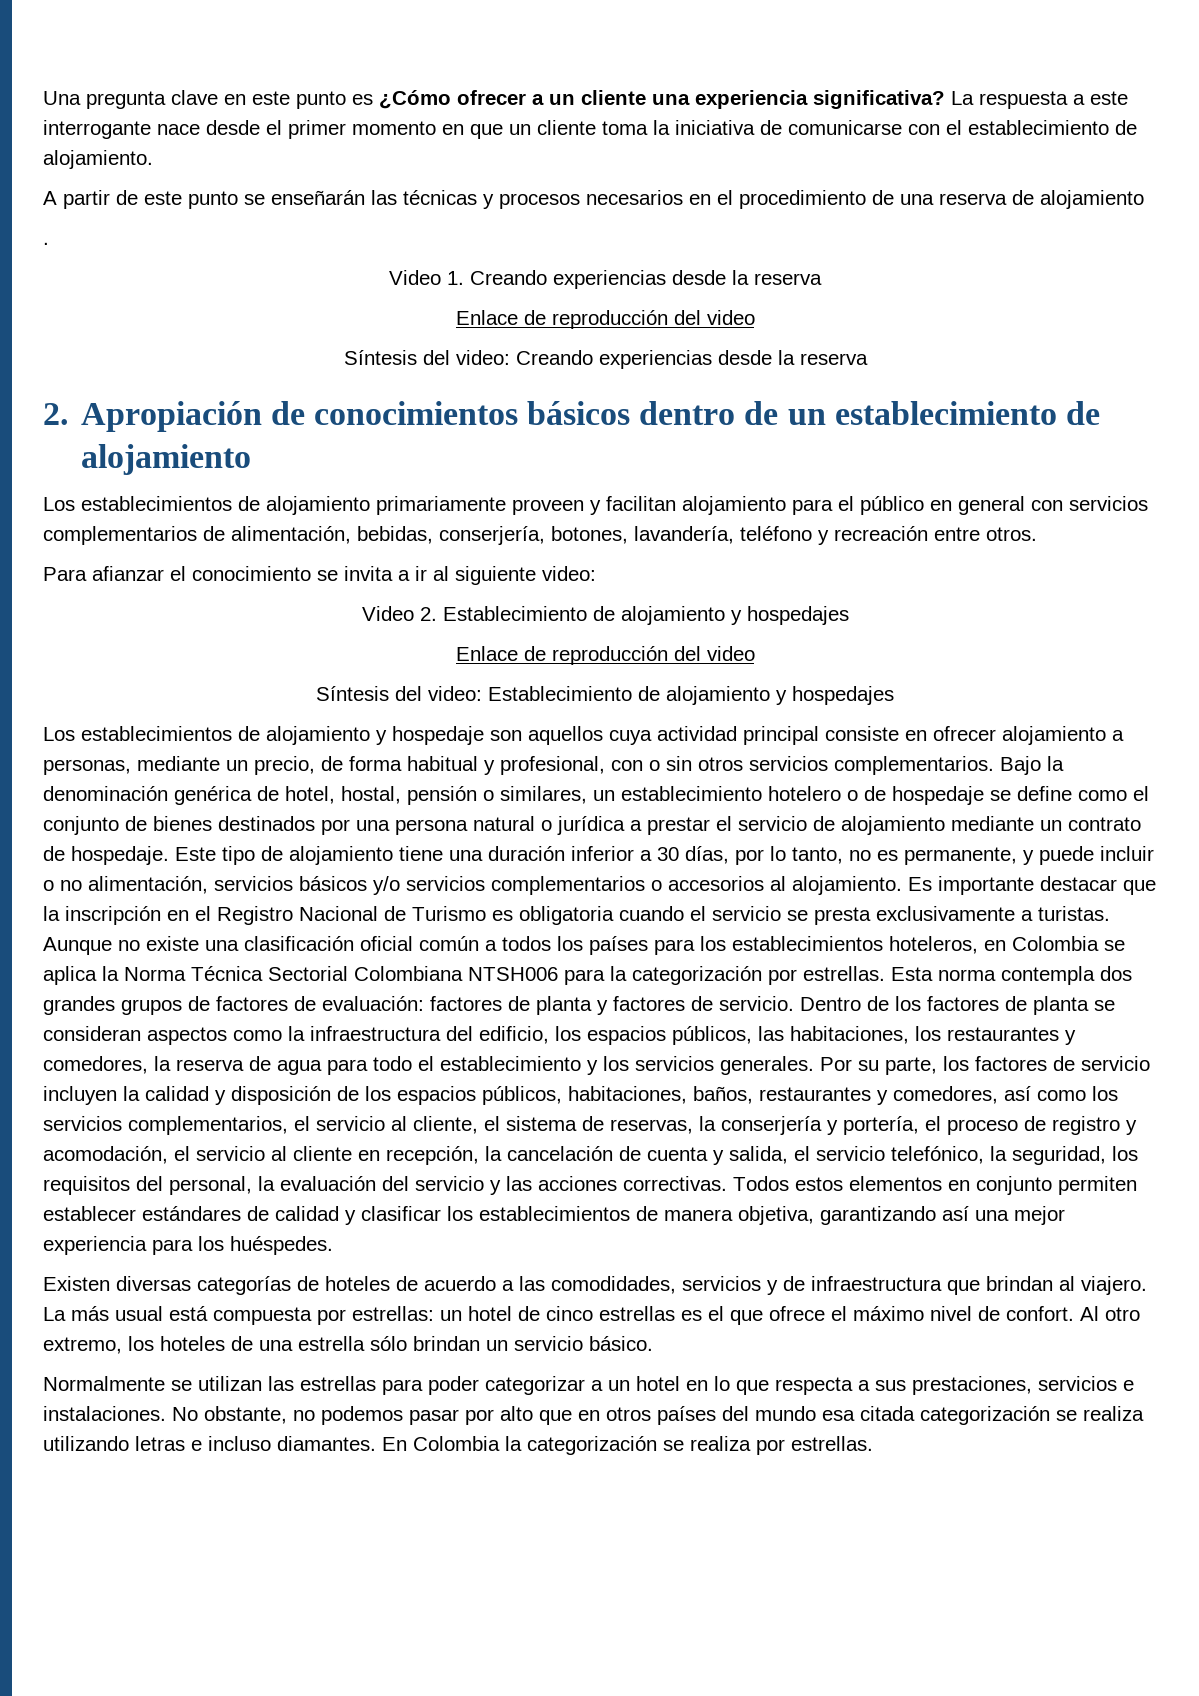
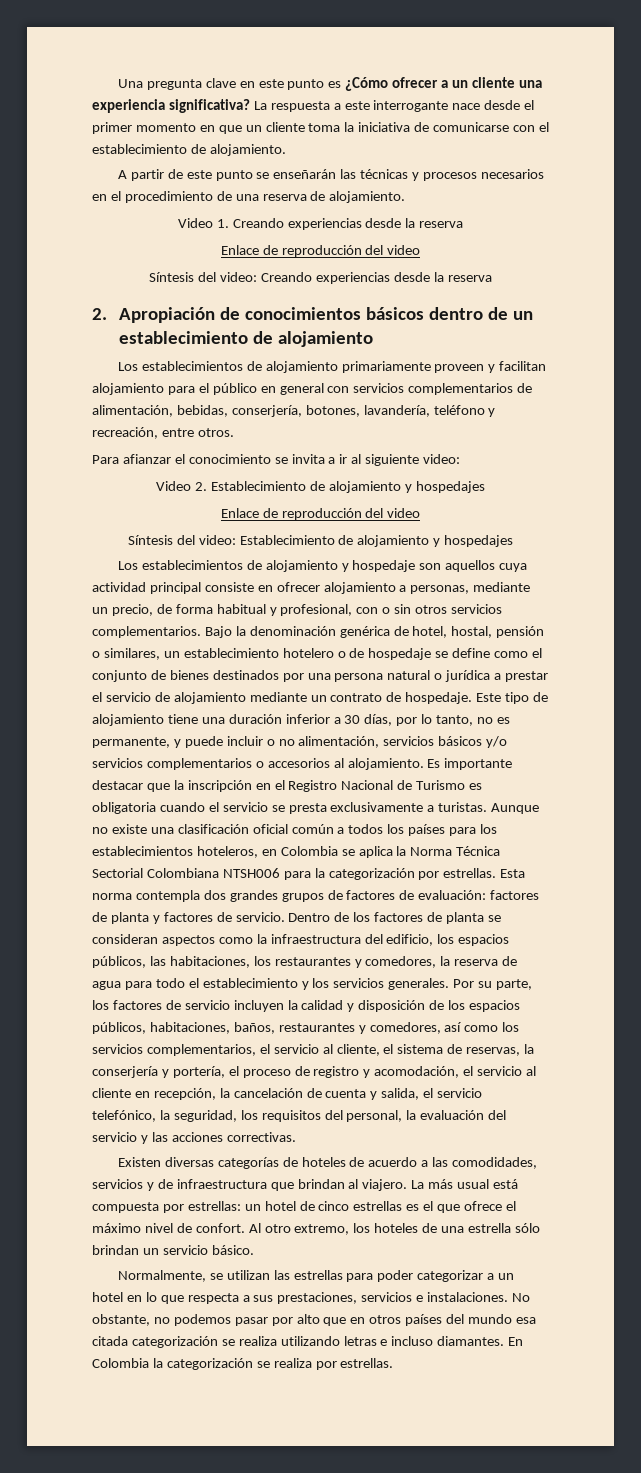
- A partir de este punto se enseñarán las técnicas y procesos necesarios en el procedimiento de una reserva de alojamiento
- .
+ A partir de este punto se enseñarán las técnicas y procesos necesarios en el procedimiento de una reserva de alojamiento.
- Los establecimientos de alojamiento primariamente proveen y facilitan alojamiento para el público en general con servicios complementarios de alimentación, bebidas, conserjería, botones, lavandería, teléfono y recreación entre otros.
+ Los establecimientos de alojamiento primariamente proveen y facilitan alojamiento para el público en general con servicios complementarios de alimentación, bebidas, conserjería, botones, lavandería, teléfono y recreación, entre otros.
- Todos estos elementos en conjunto permiten establecer estándares de calidad y clasificar los establecimientos de manera objetiva, garantizando así una mejor experiencia para los huéspedes.
- Normalmente se utilizan las estrellas para poder categorizar a un hotel en lo que respecta a sus prestaciones, servicios e instalaciones.
+ Normalmente, se utilizan las estrellas para poder categorizar a un hotel en lo que respecta a sus prestaciones, servicios e instalaciones.

